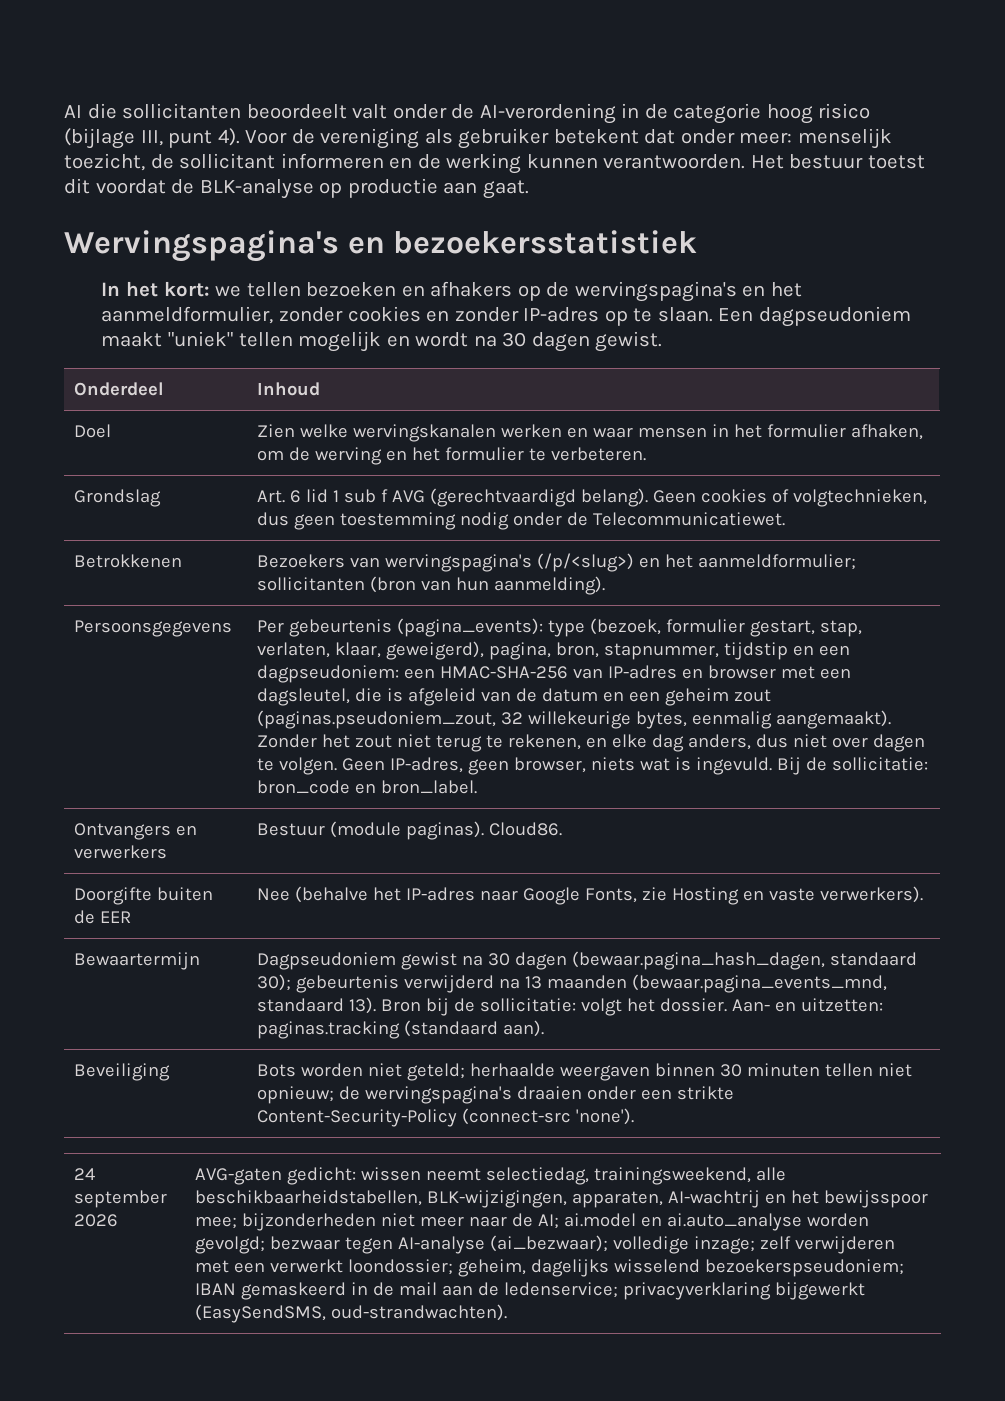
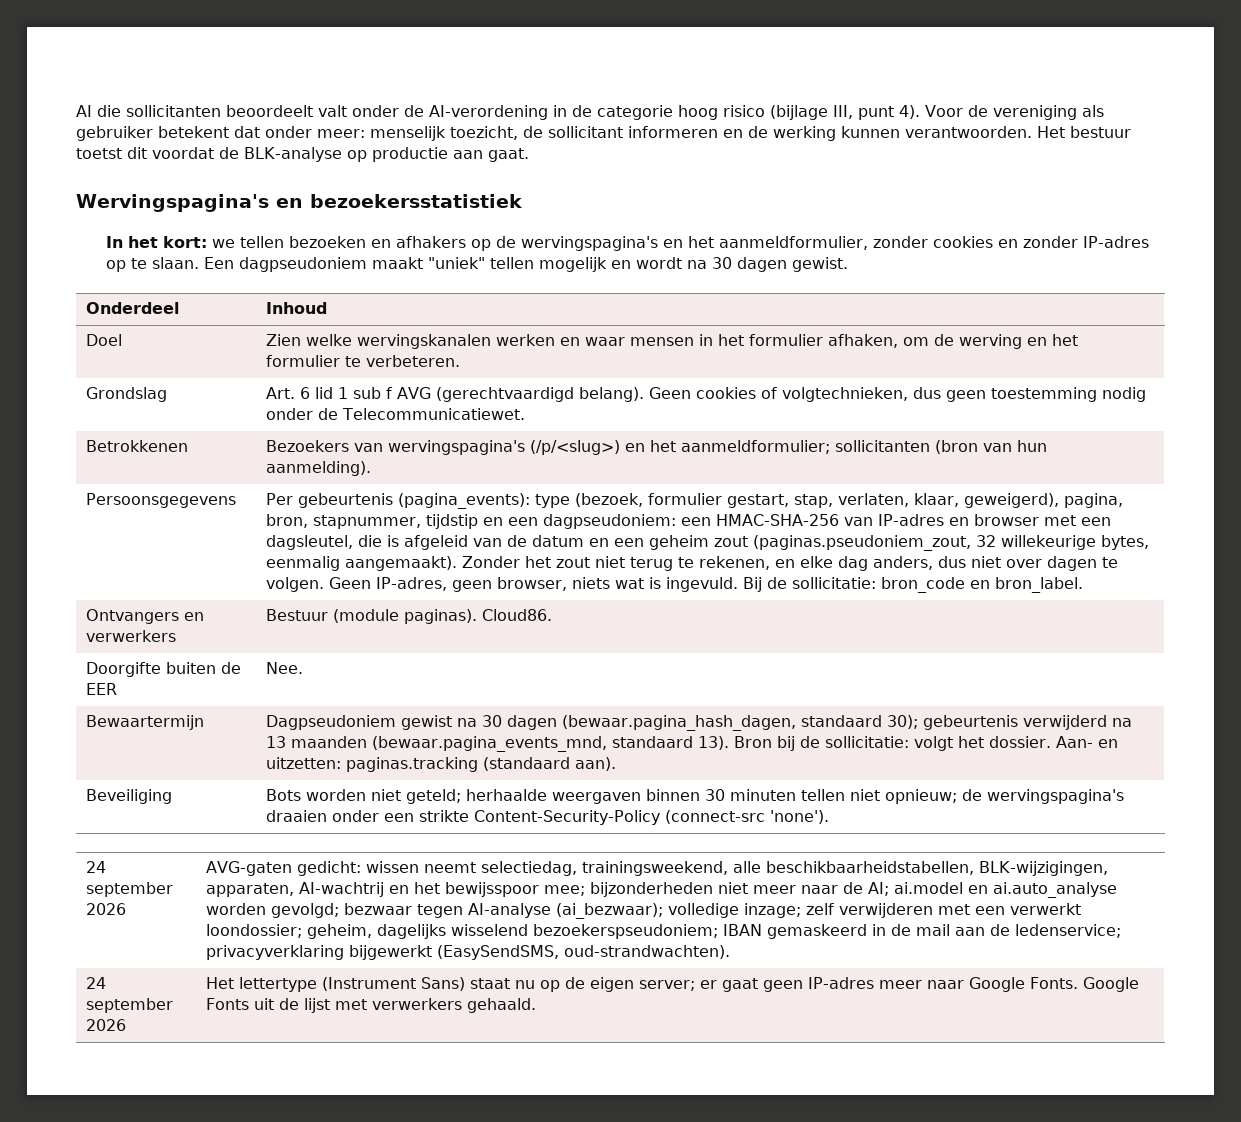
- Doorgifte buiten de EER | Nee (behalve het IP-adres naar Google Fonts, zie Hosting en vaste verwerkers).
+ Doorgifte buiten de EER | Nee.
+ 24 september 2026 | Het lettertype (Instrument Sans) staat nu op de eigen server; er gaat geen IP-adres meer naar Google Fonts. Google Fonts uit de lijst met verwerkers gehaald.

